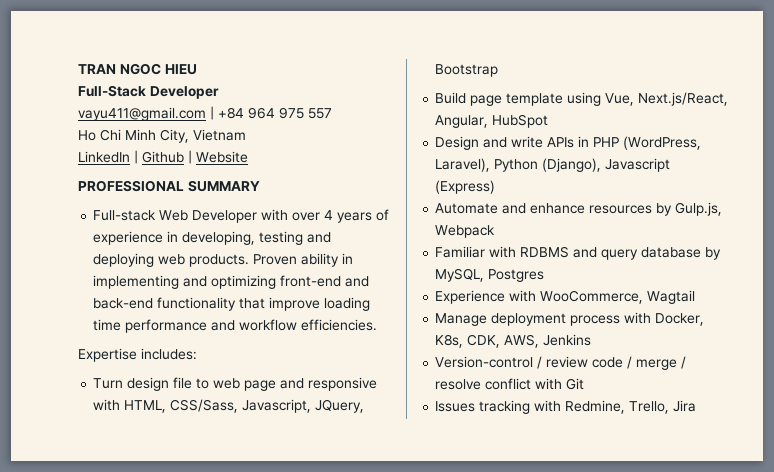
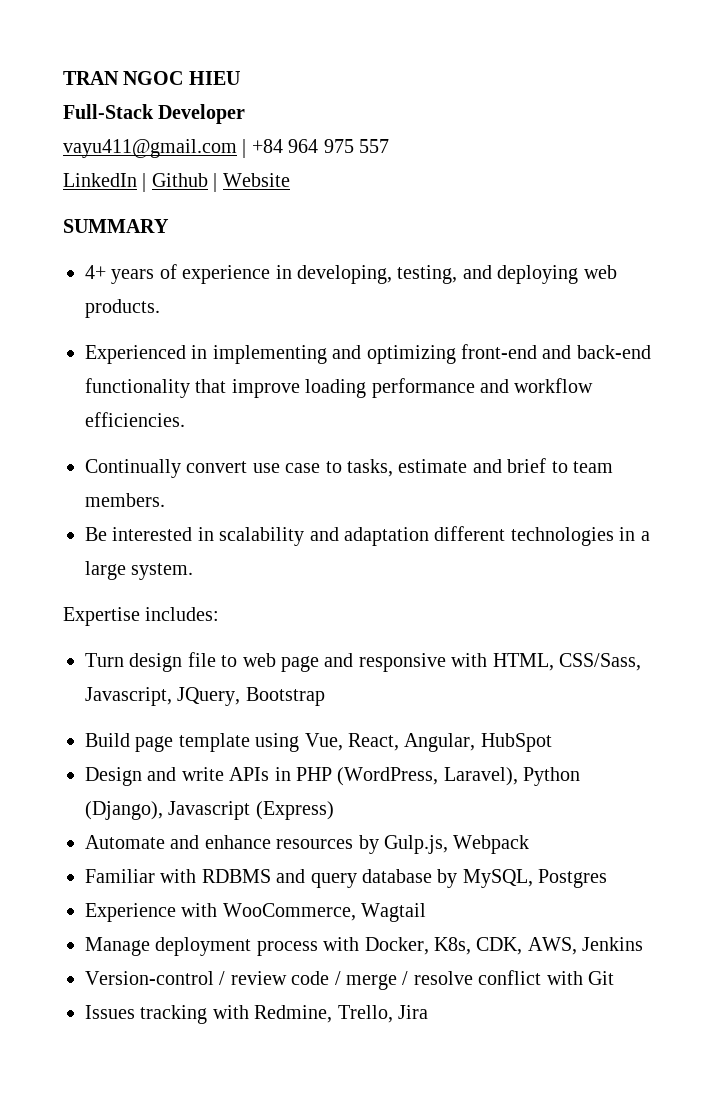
- Ho Chi Minh City, Vietnam
- PROFESSIONAL SUMMARY
+ SUMMARY
- Full-stack Web Developer with over 4 years of experience in developing, testing and deploying web products. Proven ability in implementing and optimizing front-end and back-end functionality that improve loading time performance and workflow efficiencies.
+ 4+ years of experience in developing, testing, and deploying web products.
+ Experienced in implementing and optimizing front-end and back-end functionality that improve loading performance and workflow efficiencies.
+ Continually convert use case to tasks, estimate and brief to team members.
+ Be interested in scalability and adaptation different technologies in a large system.
- Build page template using Vue, Next.js/React, Angular, HubSpot
+ Build page template using Vue, React, Angular, HubSpot

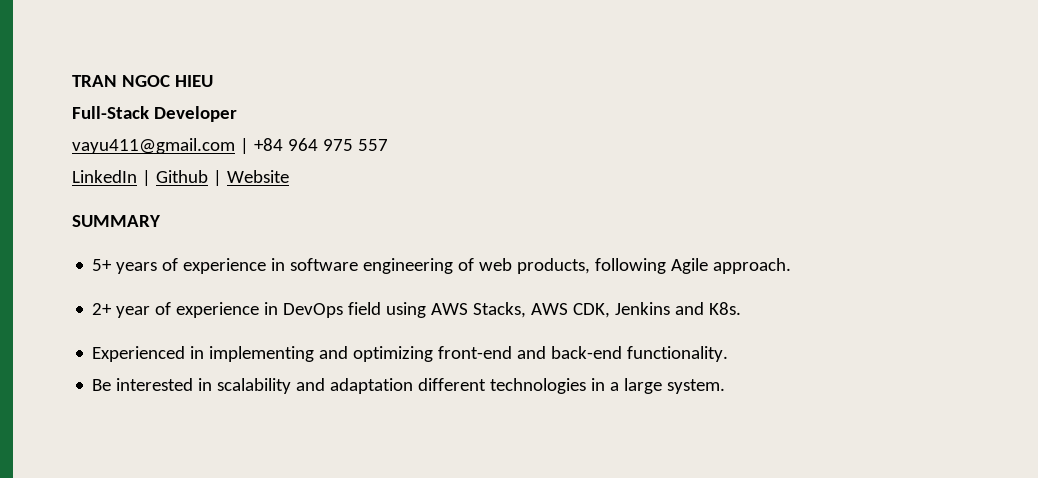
- 4+ years of experience in developing, testing, and deploying web products.
+ 5+ years of experience in software engineering of web products, following Agile approach.
+ 2+ year of experience in DevOps field using AWS Stacks, AWS CDK, Jenkins and K8s.
- Experienced in implementing and optimizing front-end and back-end functionality that improve loading performance and workflow efficiencies.
- Continually convert use case to tasks, estimate and brief to team members.
+ Experienced in implementing and optimizing front-end and back-end functionality.
- Expertise includes:
- Turn design file to web page and responsive with HTML, CSS/Sass, Javascript, JQuery, Bootstrap
- Build page template using Vue, React, Angular, HubSpot
- Design and write APIs in PHP (WordPress, Laravel), Python (Django), Javascript (Express)
- Automate and enhance resources by Gulp.js, Webpack
- Familiar with RDBMS and query database by MySQL, Postgres
- Experience with WooCommerce, Wagtail
- Manage deployment process with Docker, K8s, CDK, AWS, Jenkins
- Version-control / review code / merge / resolve conflict with Git
- Issues tracking with Redmine, Trello, Jira

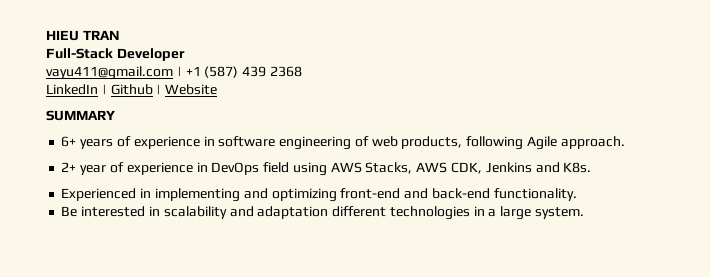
- TRAN NGOC HIEU
+ HIEU TRAN
- vayu411@gmail.com | +84 964 975 557
+ vayu411@gmail.com | +1 (587) 439 2368
- 5+ years of experience in software engineering of web products, following Agile approach.
+ 6+ years of experience in software engineering of web products, following Agile approach.

